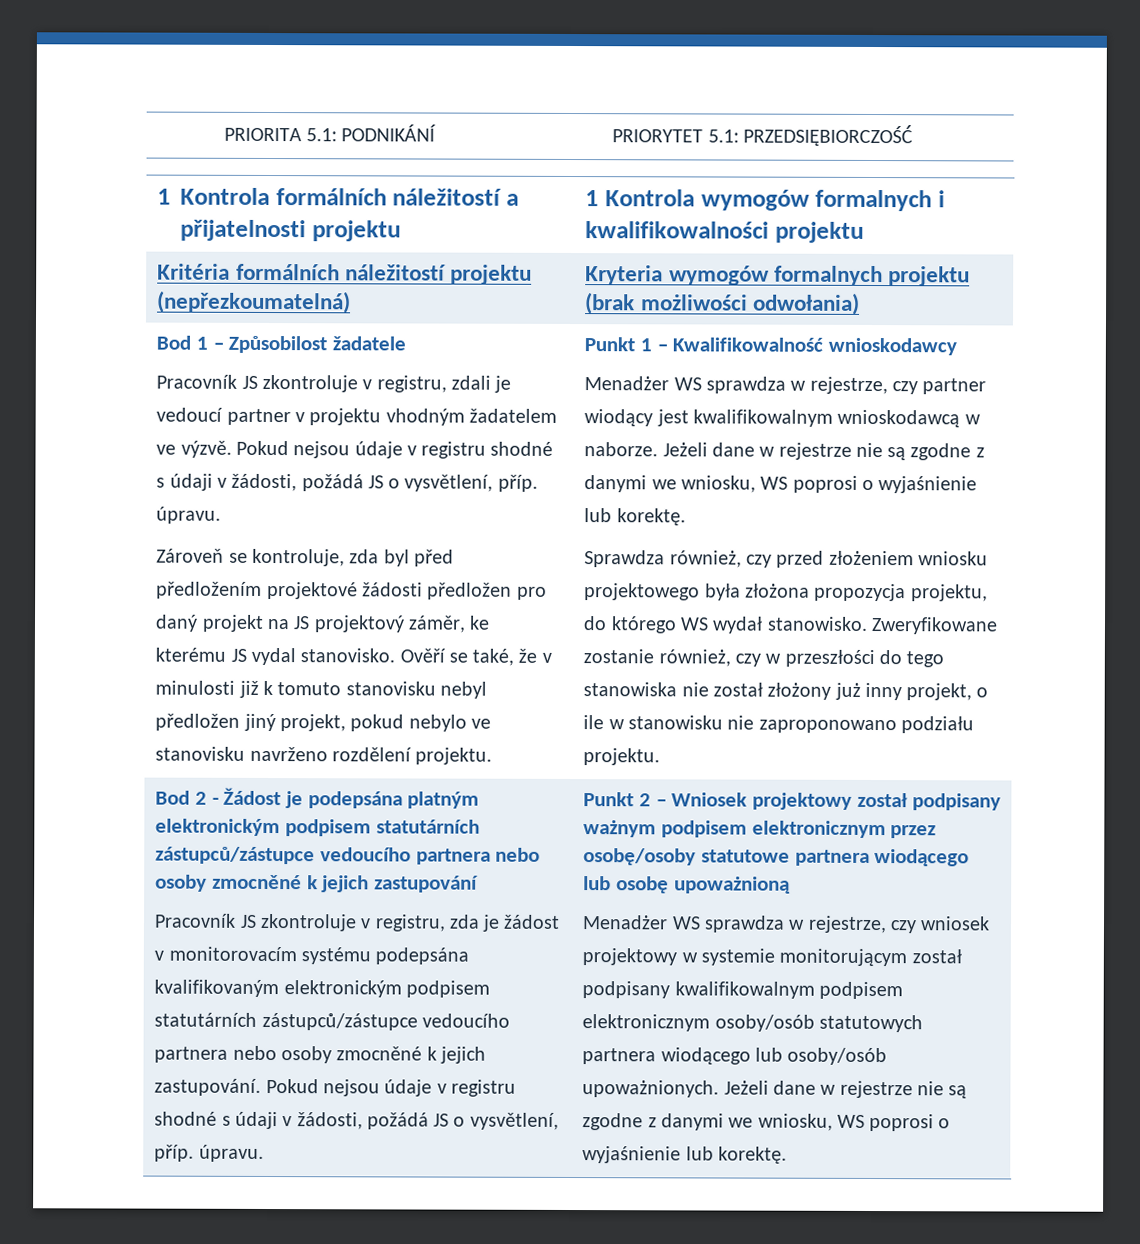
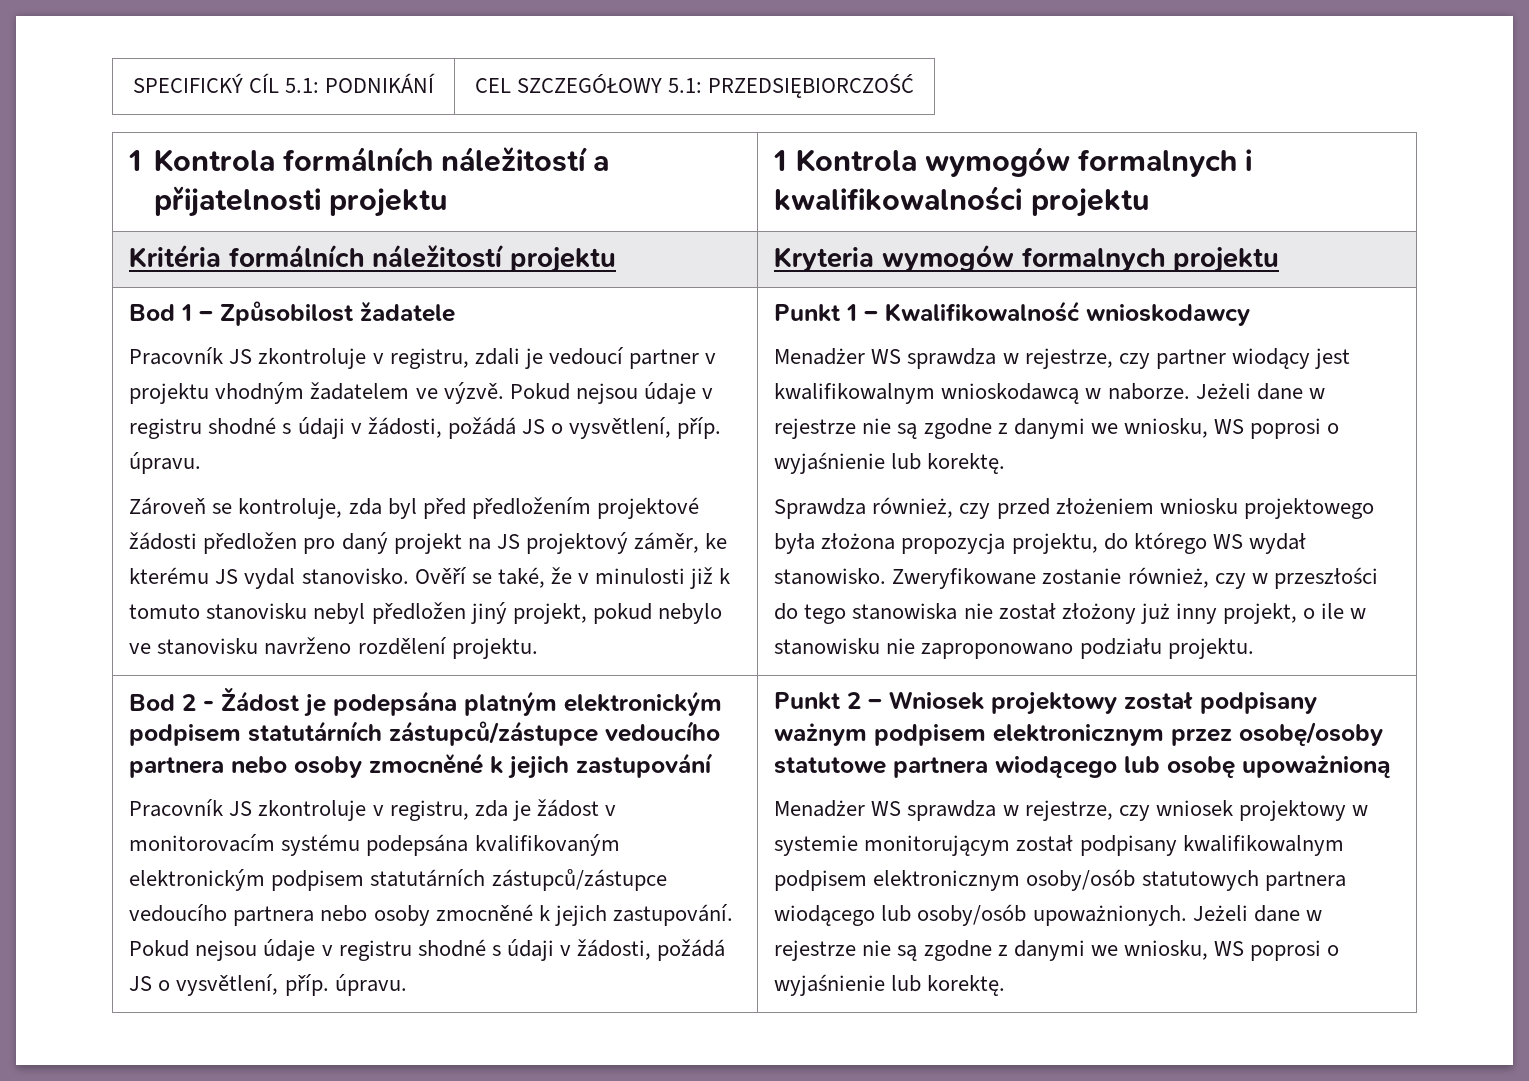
- PRIORITA 5.1: PODNIKÁNÍ | PRIORYTET 5.1: PRZEDSIĘBIORCZOŚĆ
+ SPECIFICKÝ CÍL 5.1: PODNIKÁNÍ | CEL SZCZEGÓŁOWY 5.1: PRZEDSIĘBIORCZOŚĆ
- Kritéria formálních náležitostí projektu (nepřezkoumatelná) | Kryteria wymogów formalnych projektu (brak możliwości odwołania)
+ Kritéria formálních náležitostí projektu | Kryteria wymogów formalnych projektu

